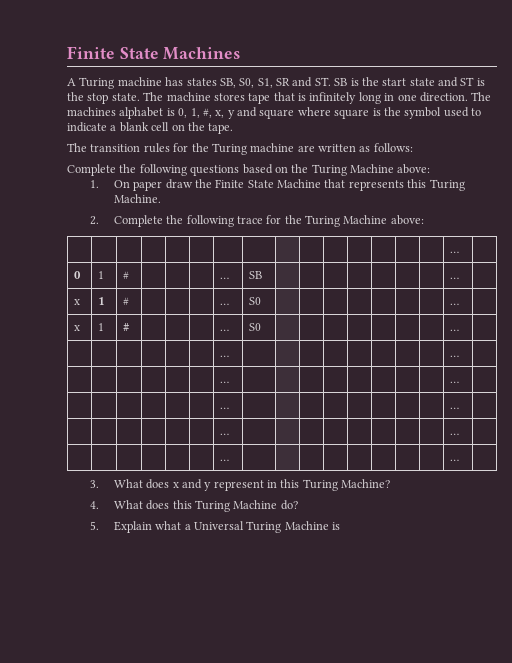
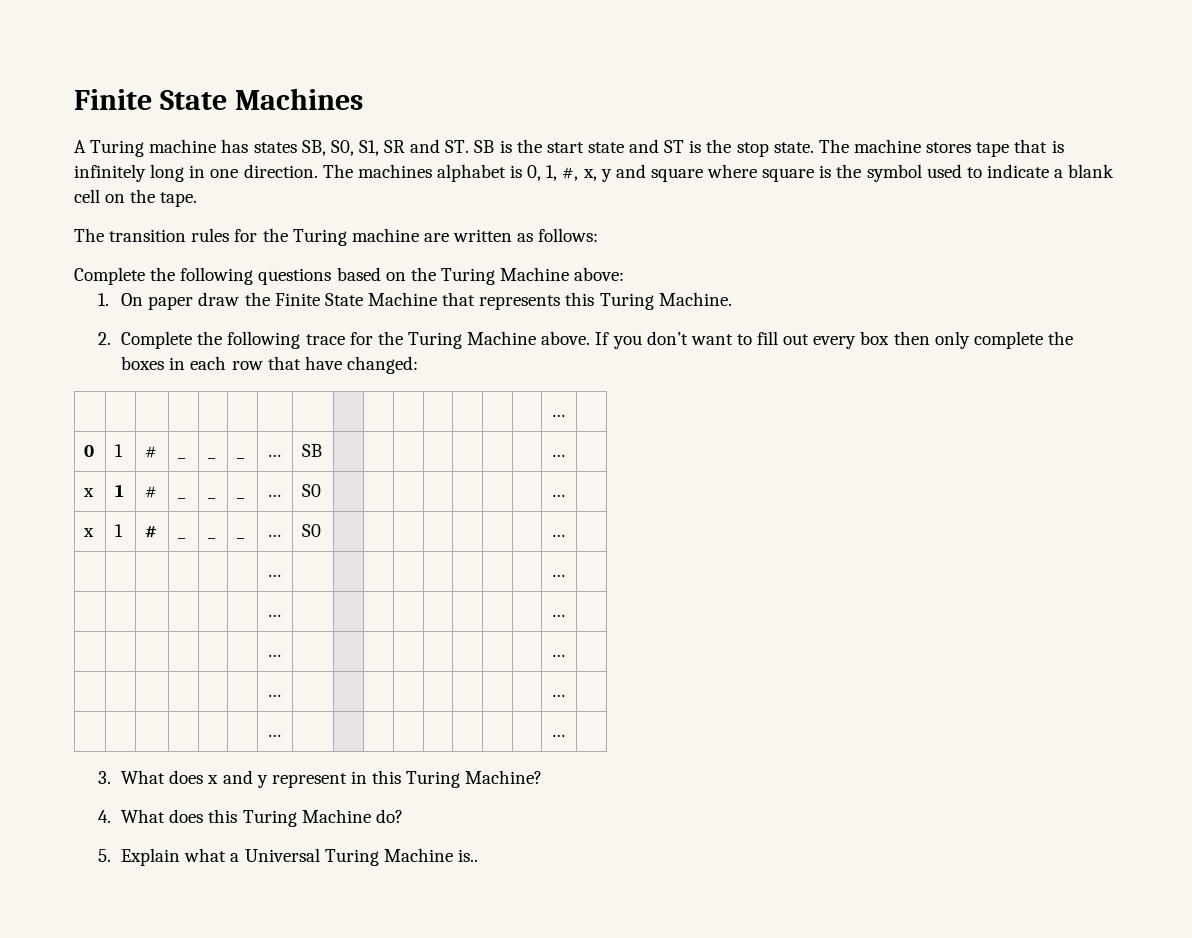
- 2. Complete the following trace for the Turing Machine above:
+ 2. Complete the following trace for the Turing Machine above. If you don’t want to fill out every box then only complete the boxes in each row that have changed:
- 0 | 1 | # | | | | … | SB | | | | | | | | … |
- x | 1 | # | | | | … | S0 | | | | | | | | … |
- x | 1 | # | | | | … | S0 | | | | | | | | … |
+ 0 | 1 | # | _ | _ | _ | … | SB | | | | | | | | … |
+ x | 1 | # | _ | _ | _ | … | S0 | | | | | | | | … |
+ x | 1 | # | _ | _ | _ | … | S0 | | | | | | | | … |
- 5. Explain what a Universal Turing Machine is
+ 5. Explain what a Universal Turing Machine is..

